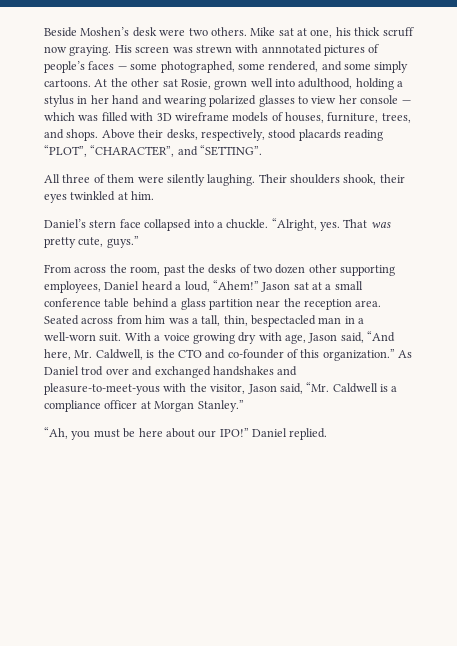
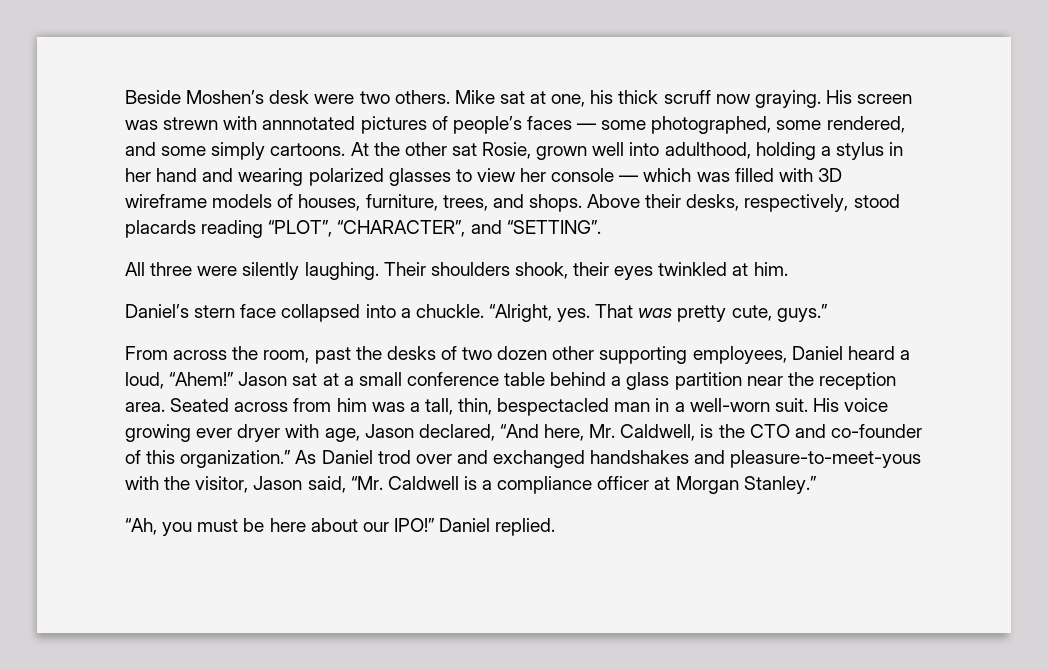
- All three of them were silently laughing.
+ All three were silently laughing.
- With a voice growing dry with age, Jason said, “And here, Mr. Caldwell, is the CTO and co-founder of this organization.”
+ His voice growing ever dryer with age, Jason declared, “And here, Mr. Caldwell, is the CTO and co-founder of this organization.”

